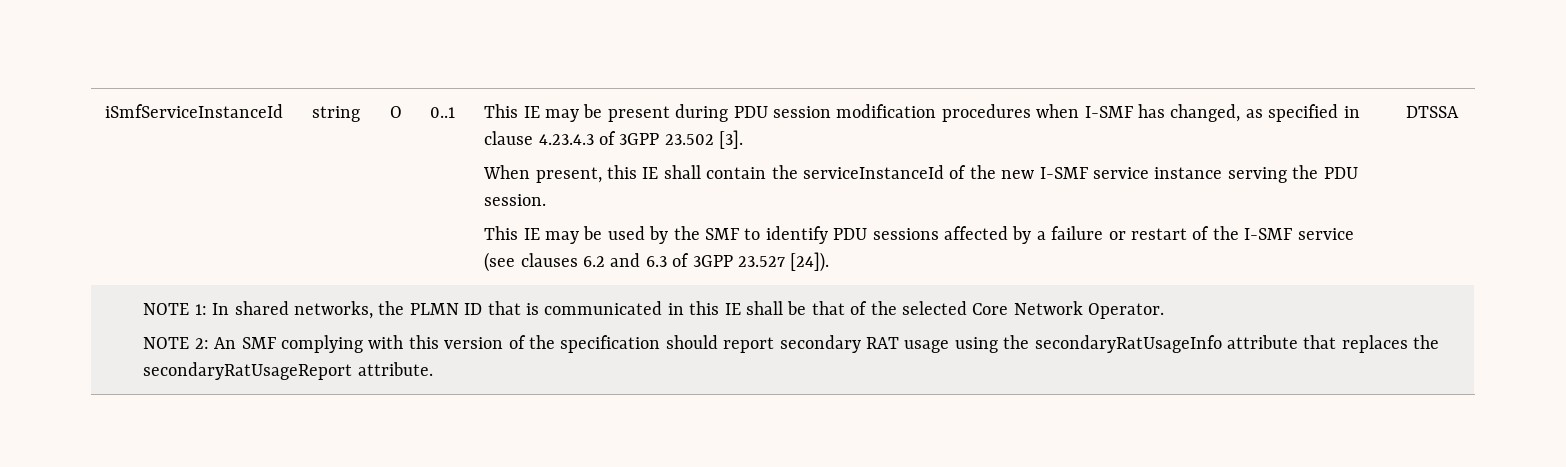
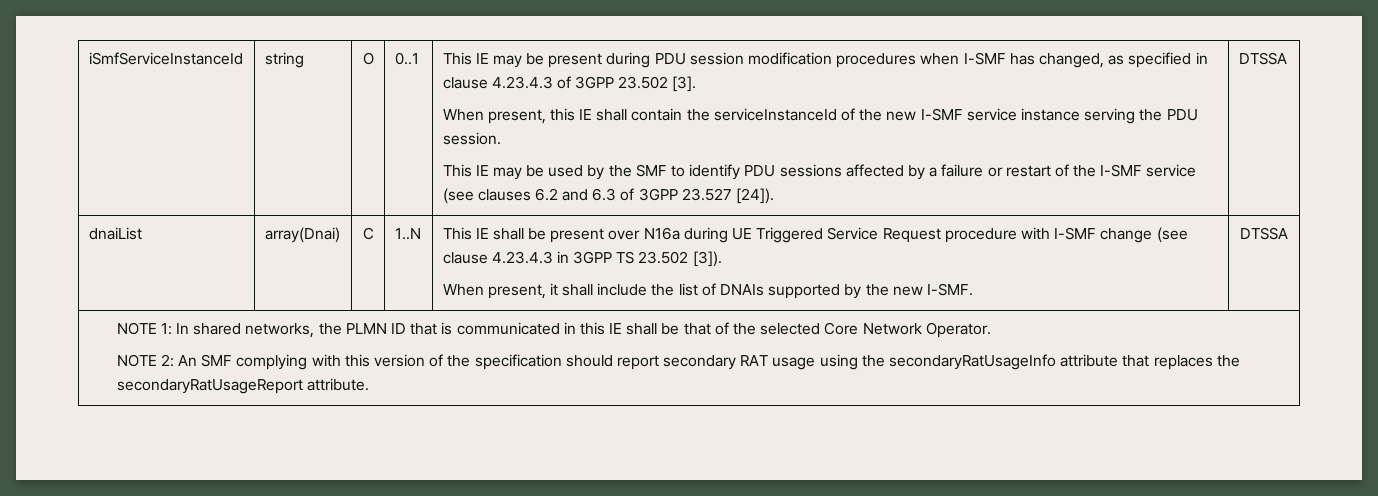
+ dnaiList | array(Dnai) | C | 1..N | This IE shall be present over N16a during UE Triggered Service Request procedure with I-SMF change (see clause 4.23.4.3 in 3GPP TS 23.502 [3]).
+ When present, it shall include the list of DNAIs supported by the new I-SMF. | DTSSA

